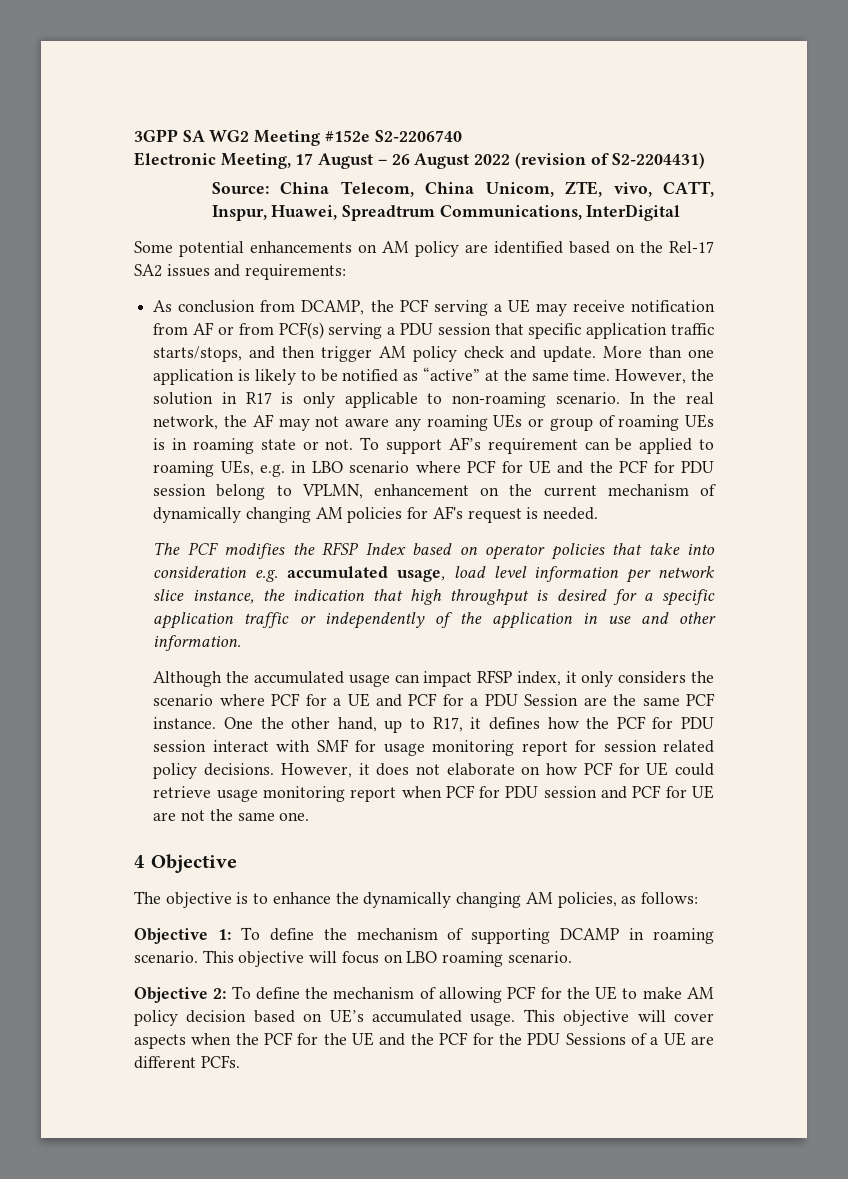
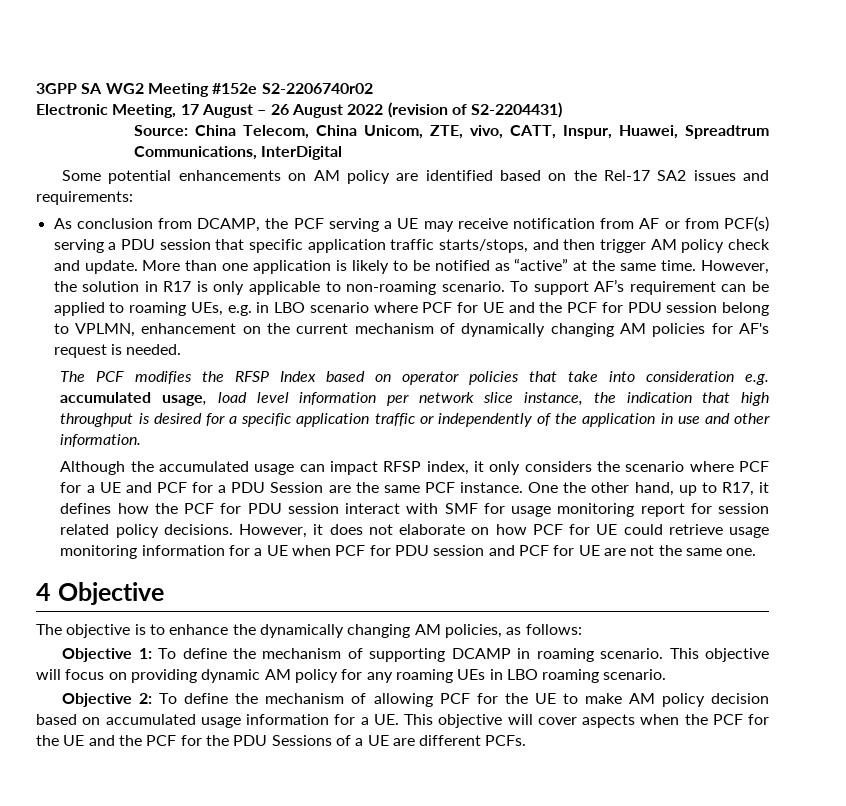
- 3GPP SA WG2 Meeting #152e S2-2206740
+ 3GPP SA WG2 Meeting #152e S2-2206740r02
- In the real network, the AF may not aware any roaming UEs or group of roaming UEs is in roaming state or not.
- However, it does not elaborate on how PCF for UE could retrieve usage monitoring report when PCF for PDU session and PCF for UE are not the same one.
+ However, it does not elaborate on how PCF for UE could retrieve usage monitoring information for a UE when PCF for PDU session and PCF for UE are not the same one.
- This objective will focus on LBO roaming scenario.
+ This objective will focus on providing dynamic AM policy for any roaming UEs in LBO roaming scenario.
- Objective 2: To define the mechanism of allowing PCF for the UE to make AM policy decision based on UE’s accumulated usage. This objective will cover aspects when the PCF for the UE and the PCF for the PDU Sessions of a UE are different PCFs.
+ Objective 2: To define the mechanism of allowing PCF for the UE to make AM policy decision based on accumulated usage information for a UE. This objective will cover aspects when the PCF for the UE and the PCF for the PDU Sessions of a UE are different PCFs.

